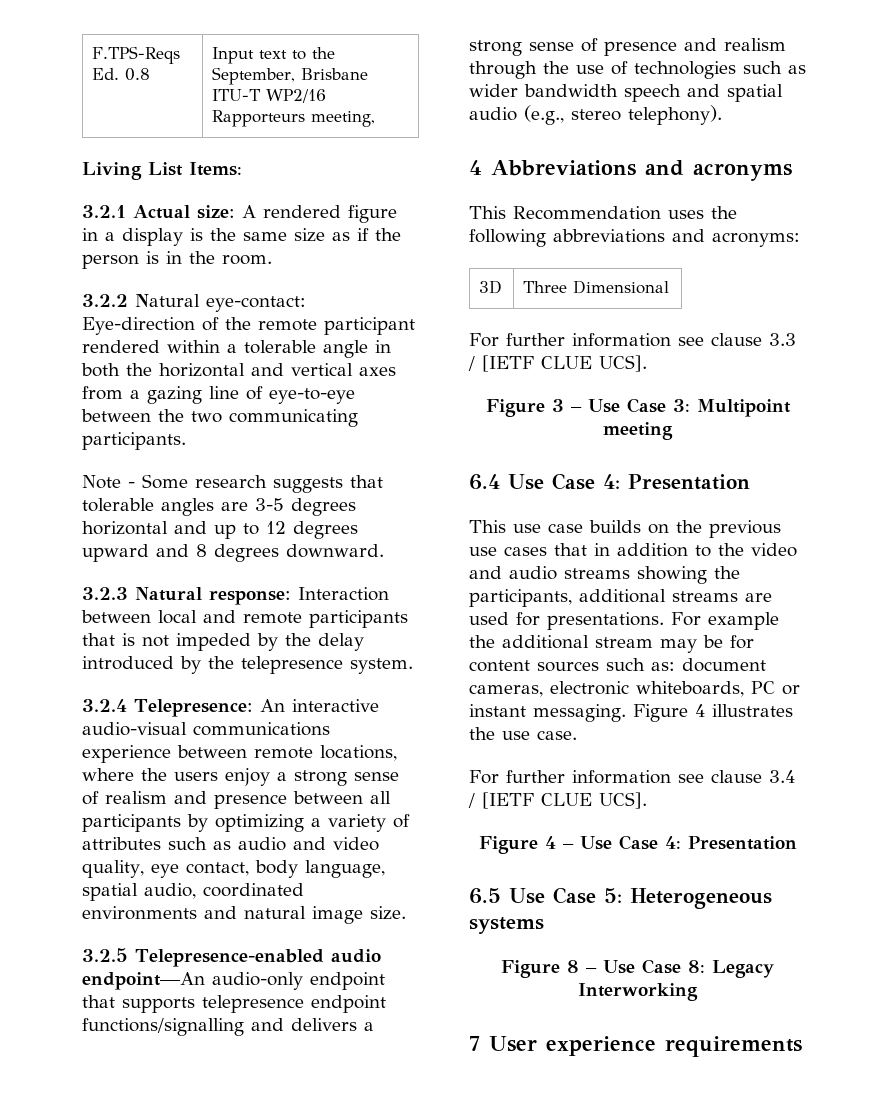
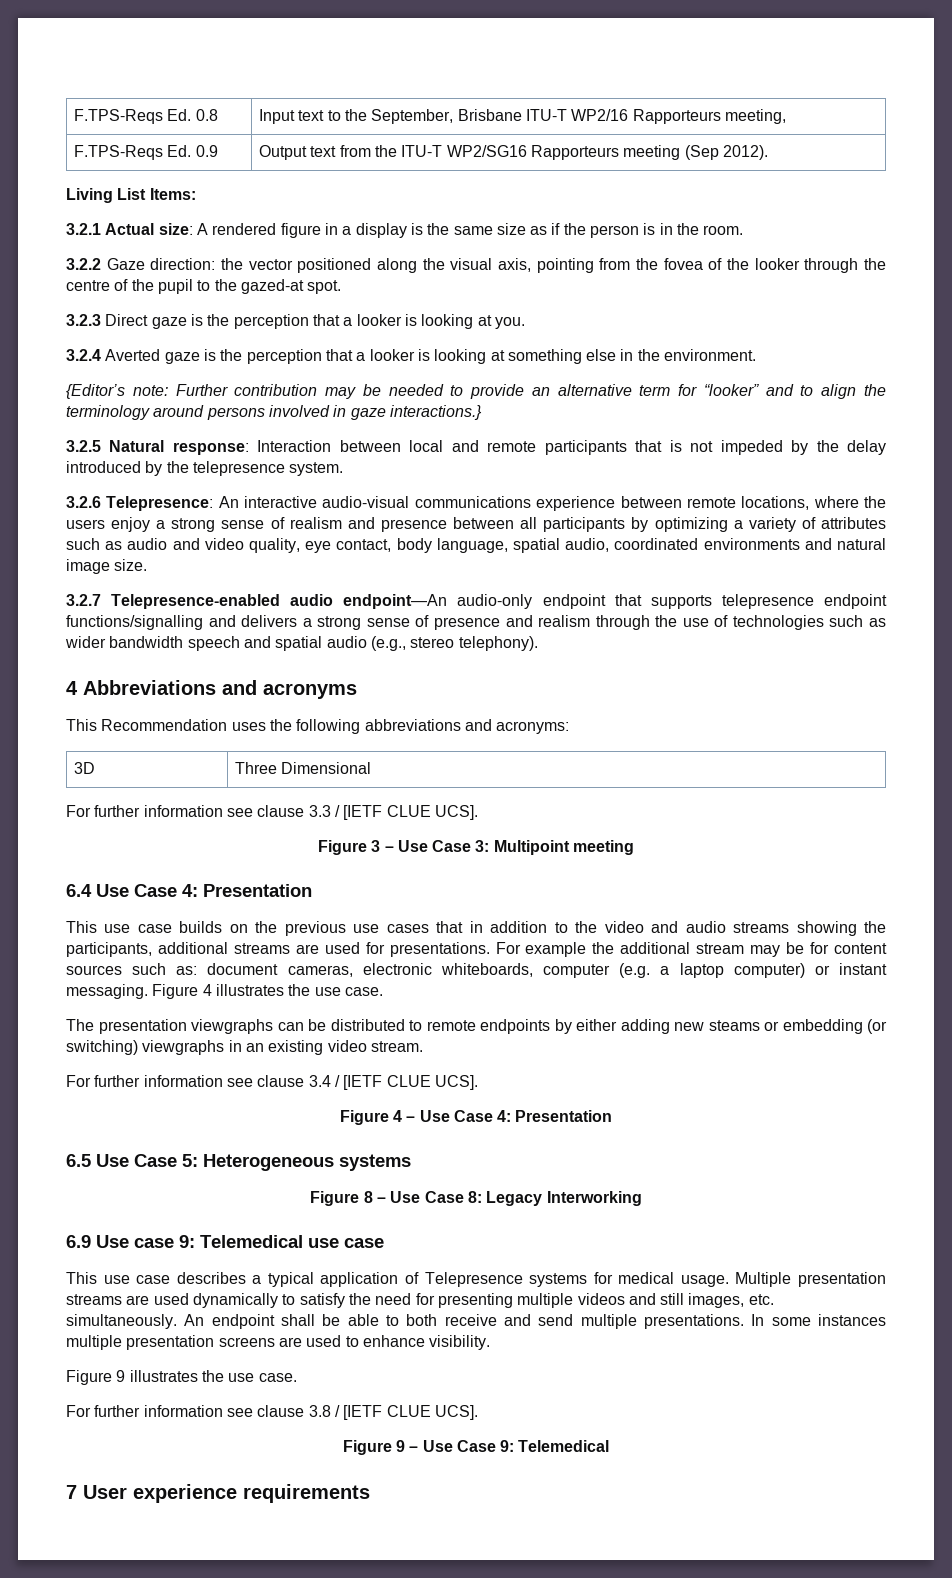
+ F.TPS-Reqs Ed. 0.9 | Output text from the ITU-T WP2/SG16 Rapporteurs meeting (Sep 2012).
- 3.2.2 Natural eye-contact: Eye-direction of the remote participant rendered within a tolerable angle in both the horizontal and vertical axes from a gazing line of eye-to-eye between the two communicating participants.
- Note - Some research suggests that tolerable angles are 3-5 degrees horizontal and up to 12 degrees upward and 8 degrees downward.
- 3.2.3 Natural response: Interaction between local and remote participants that is not impeded by the delay introduced by the telepresence system.
+ 3.2.2 Gaze direction: the vector positioned along the visual axis, pointing from the fovea of the looker through the centre of the pupil to the gazed-at spot.
+ 3.2.3 Direct gaze is the perception that a looker is looking at you.
+ 3.2.4 Averted gaze is the perception that a looker is looking at something else in the environment.
+ {Editor’s note: Further contribution may be needed to provide an alternative term for “looker” and to align the terminology around persons involved in gaze interactions.}
+ 3.2.5 Natural response: Interaction between local and remote participants that is not impeded by the delay introduced by the telepresence system.
- 3.2.4 Telepresence: An interactive audio-visual communications experience between remote locations, where the users enjoy a strong sense of realism and presence between all participants by optimizing a variety of attributes such as audio and video quality, eye contact, body language, spatial audio, coordinated environments and natural image size.
+ 3.2.6 Telepresence: An interactive audio-visual communications experience between remote locations, where the users enjoy a strong sense of realism and presence between all participants by optimizing a variety of attributes such as audio and video quality, eye contact, body language, spatial audio, coordinated environments and natural image size.
- 3.2.5 Telepresence-enabled audio endpoint—An audio-only endpoint that supports telepresence endpoint functions/signalling and delivers a strong sense of presence and realism through the use of technologies such as wider bandwidth speech and spatial audio (e.g., stereo telephony).
+ 3.2.7 Telepresence-enabled audio endpoint—An audio-only endpoint that supports telepresence endpoint functions/signalling and delivers a strong sense of presence and realism through the use of technologies such as wider bandwidth speech and spatial audio (e.g., stereo telephony).
- For example the additional stream may be for content sources such as: document cameras, electronic whiteboards, PC or instant messaging.
+ For example the additional stream may be for content sources such as: document cameras, electronic whiteboards, computer (e.g. a laptop computer) or instant messaging.
+ The presentation viewgraphs can be distributed to remote endpoints by either adding new steams or embedding (or switching) viewgraphs in an existing video stream.
+ 6.9 Use case 9: Telemedical use case
+ This use case describes a typical application of Telepresence systems for medical usage. Multiple presentation streams are used dynamically to satisfy the need for presenting multiple videos and still images, etc. simultaneously. An endpoint shall be able to both receive and send multiple presentations. In some instances multiple presentation screens are used to enhance visibility.
+ Figure 9 illustrates the use case.
+ For further information see clause 3.8 / [IETF CLUE UCS].
+ Figure 9 – Use Case 9: Telemedical

